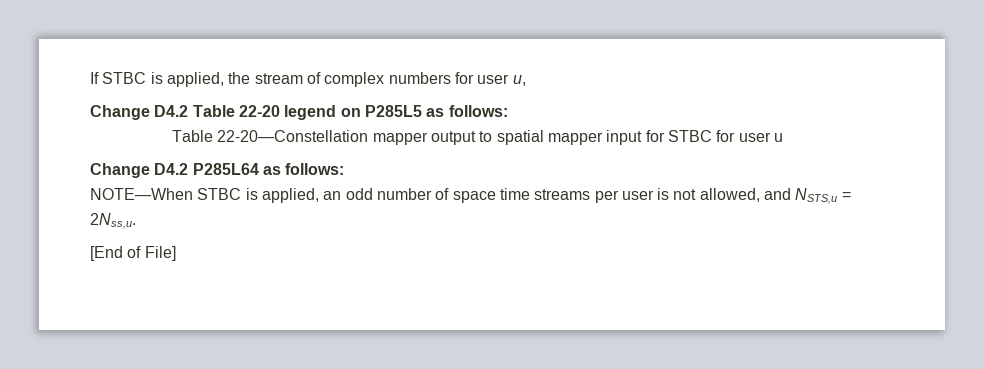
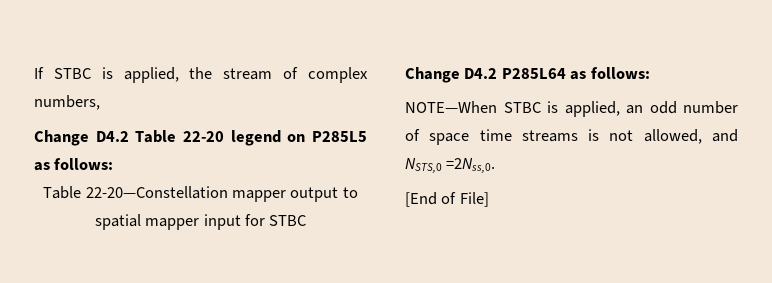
- If STBC is applied, the stream of complex numbers for user u,
+ If STBC is applied, the stream of complex numbers,
- Table 22-20—Constellation mapper output to spatial mapper input for STBC for user u
+ Table 22-20—Constellation mapper output to spatial mapper input for STBC
- NOTE—When STBC is applied, an odd number of space time streams per user is not allowed, and NSTS,u = 2Nss,u.
+ NOTE—When STBC is applied, an odd number of space time streams is not allowed, and NSTS,0 =2Nss,0.

